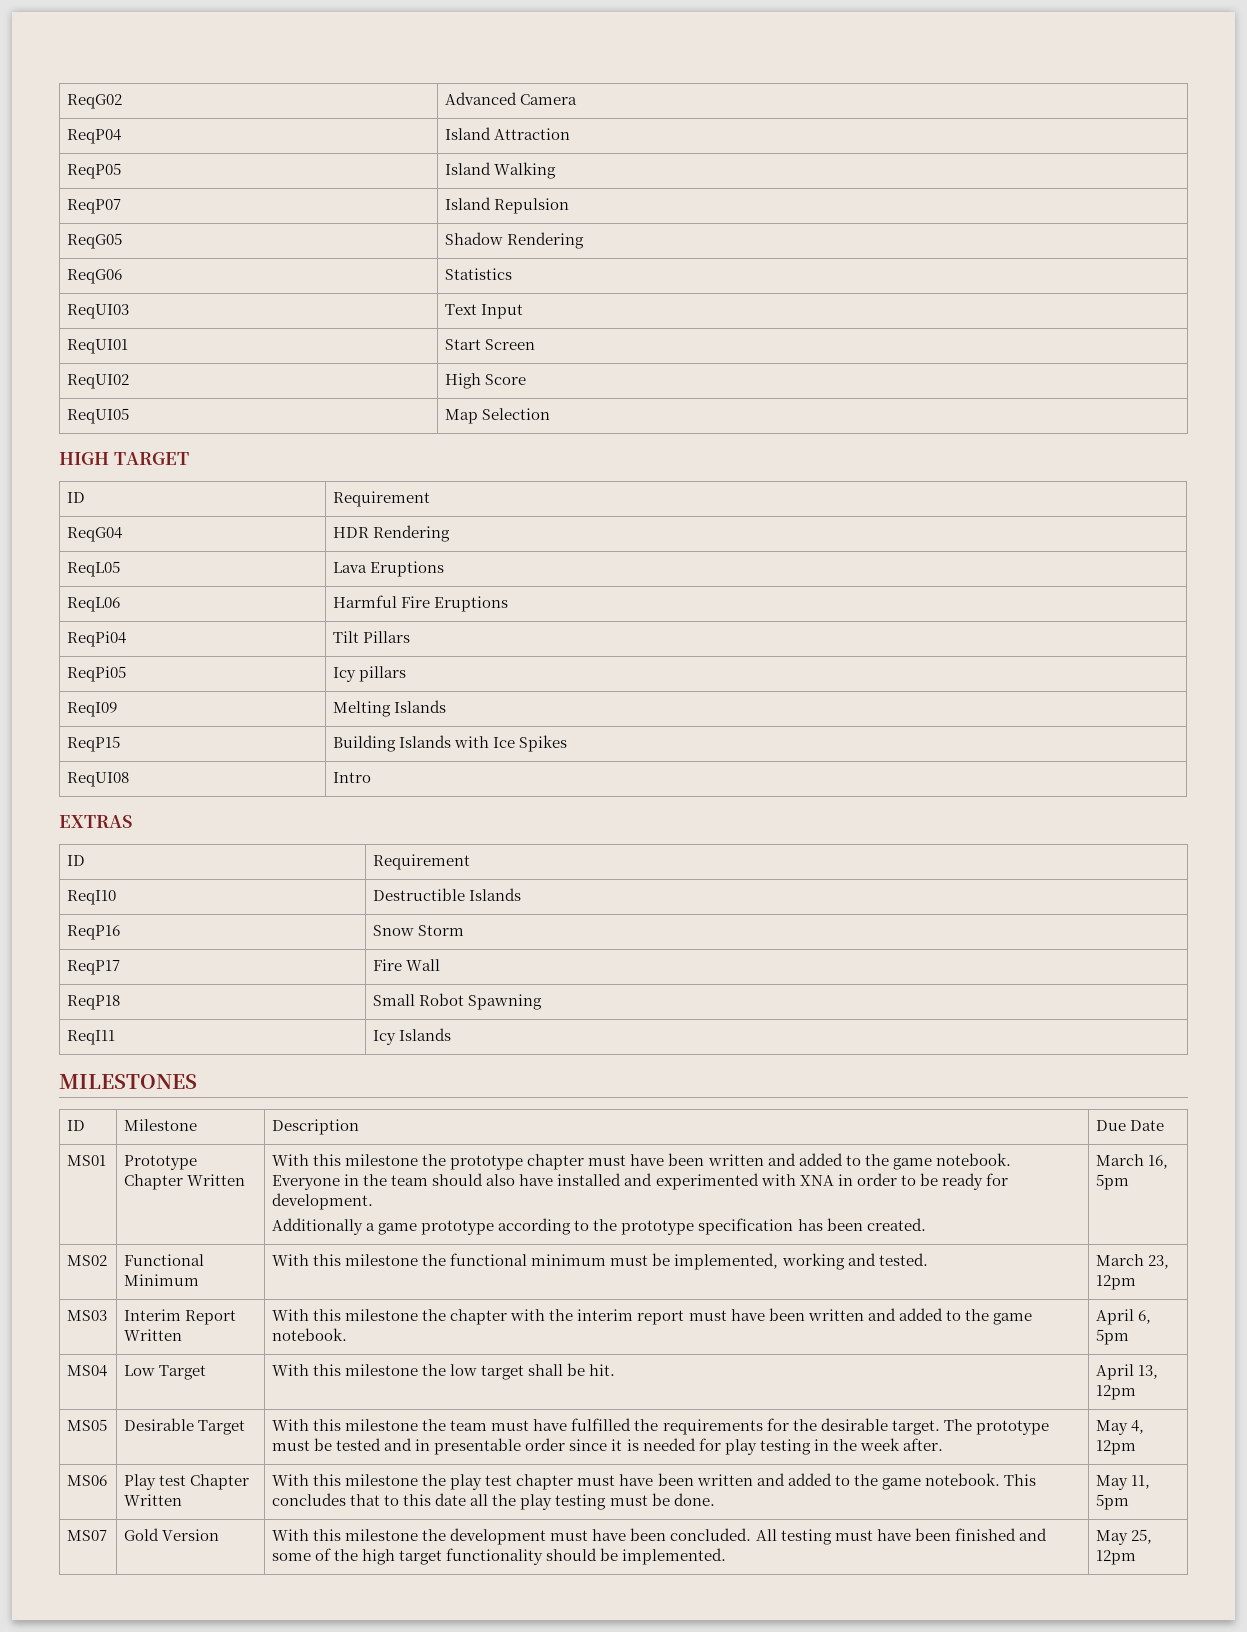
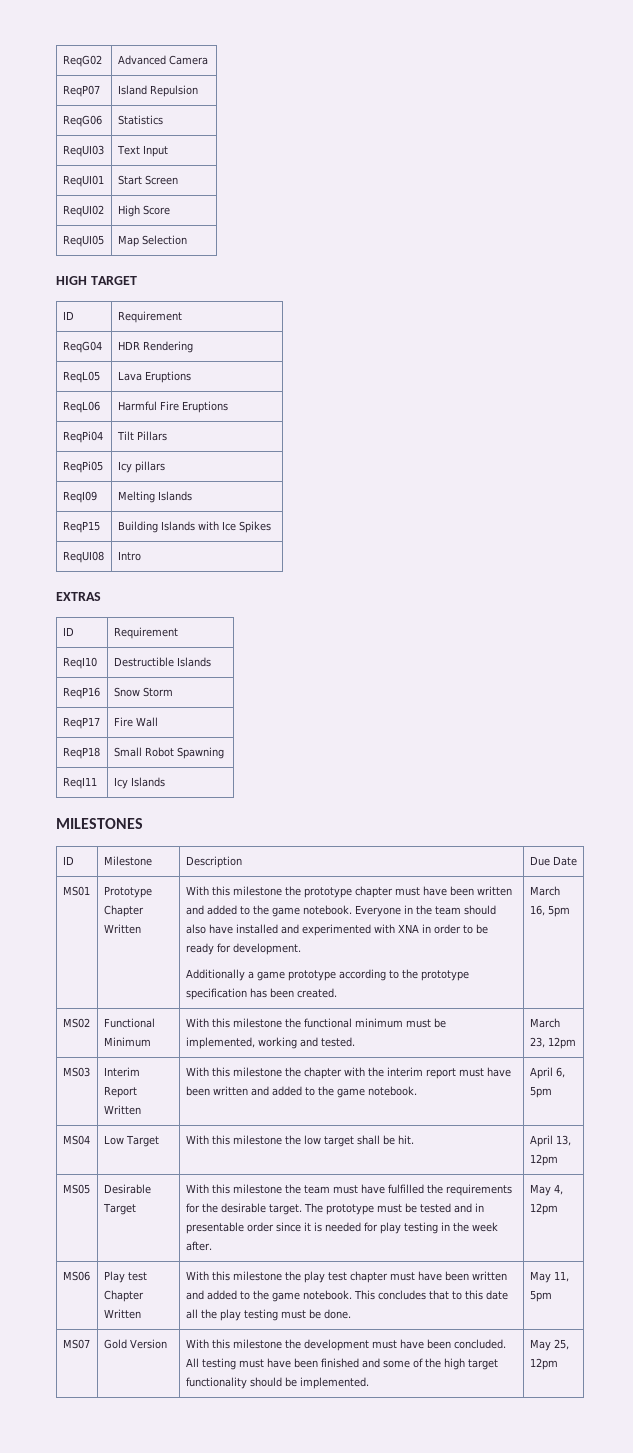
- ReqP04 | Island Attraction
- ReqP05 | Island Walking
- ReqG05 | Shadow Rendering

